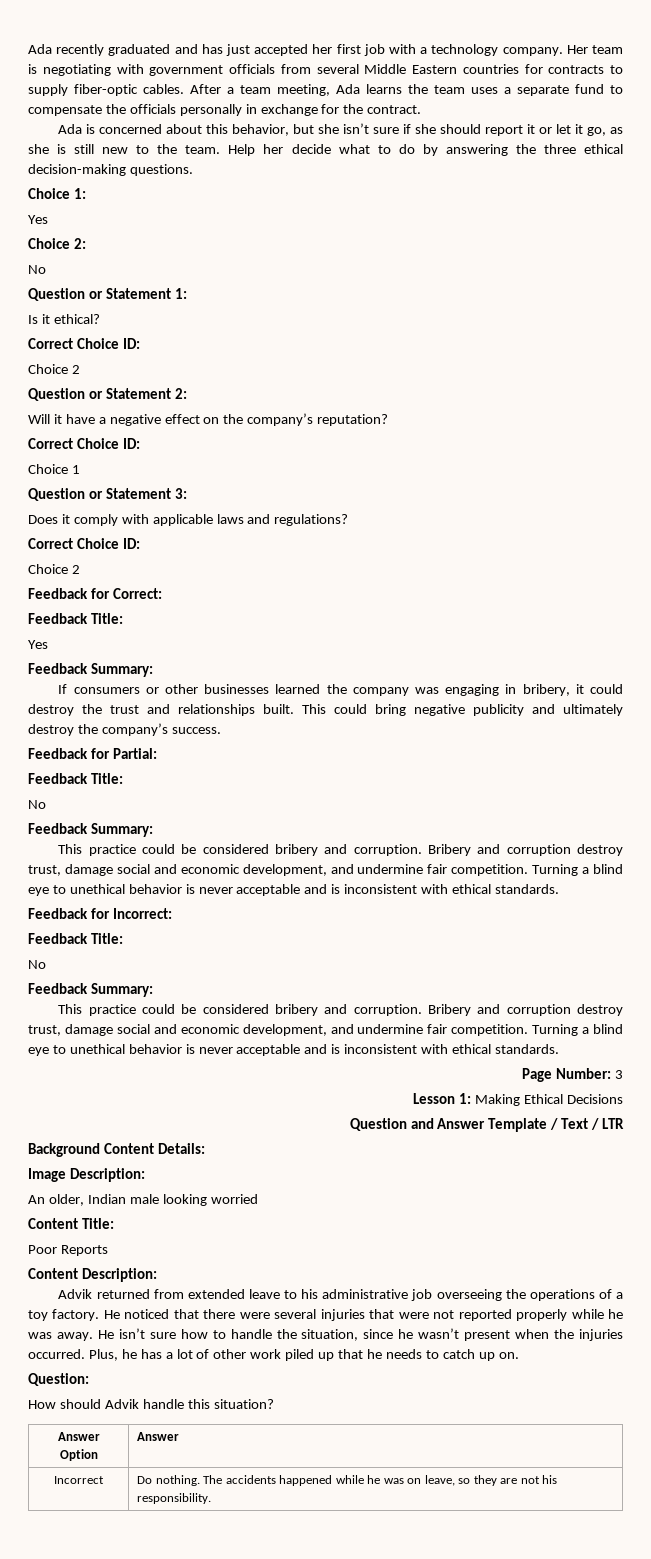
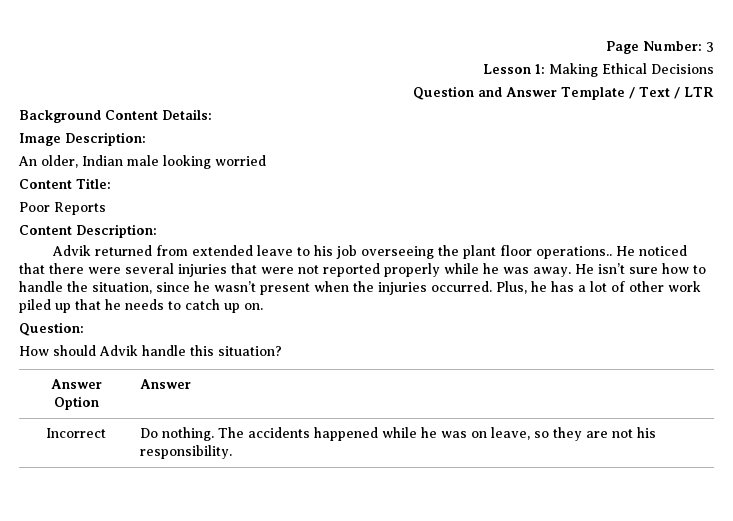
- Ada recently graduated and has just accepted her first job with a technology company. Her team is negotiating with government officials from several Middle Eastern countries for contracts to supply fiber-optic cables. After a team meeting, Ada learns the team uses a separate fund to compensate the officials personally in exchange for the contract.
- Ada is concerned about this behavior, but she isn’t sure if she should report it or let it go, as she is still new to the team. Help her decide what to do by answering the three ethical decision-making questions.
- Choice 1:
- Yes
- Choice 2:
- No
- Question or Statement 1:
- Is it ethical?
- Correct Choice ID:
- Choice 2
- Question or Statement 2:
- Will it have a negative effect on the company’s reputation?
- Correct Choice ID:
- Choice 1
- Question or Statement 3:
- Does it comply with applicable laws and regulations?
- Correct Choice ID:
- Choice 2
- Feedback for Correct:
- Feedback Title:
- Yes
- Feedback Summary:
- If consumers or other businesses learned the company was engaging in bribery, it could destroy the trust and relationships built. This could bring negative publicity and ultimately destroy the company’s success.
- Feedback for Partial:
- Feedback Title:
- No
- Feedback Summary:
- This practice could be considered bribery and corruption. Bribery and corruption destroy trust, damage social and economic development, and undermine fair competition. Turning a blind eye to unethical behavior is never acceptable and is inconsistent with ethical standards.
- Feedback for Incorrect:
- Feedback Title:
- No
- Feedback Summary:
- This practice could be considered bribery and corruption. Bribery and corruption destroy trust, damage social and economic development, and undermine fair competition. Turning a blind eye to unethical behavior is never acceptable and is inconsistent with ethical standards.
- Advik returned from extended leave to his administrative job overseeing the operations of a toy factory.
+ Advik returned from extended leave to his job overseeing the plant floor operations..

